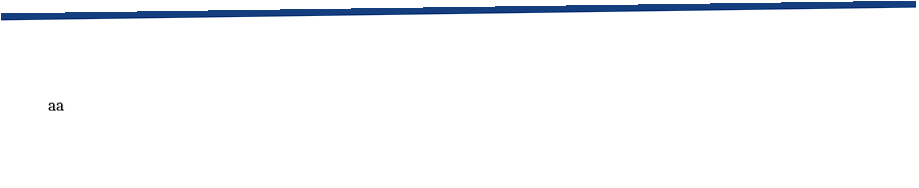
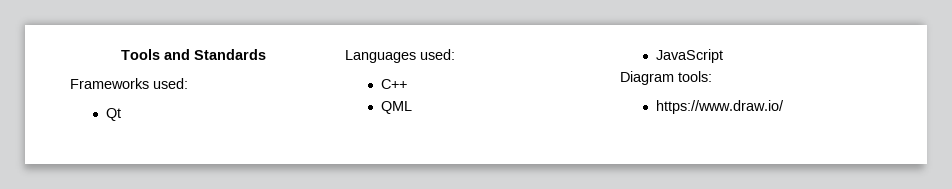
- aa
+ Tools and Standards
+ Frameworks used:
+ Qt
+ Languages used:
+ C++
+ QML
+ JavaScript
+ Diagram tools:
+ https://www.draw.io/

